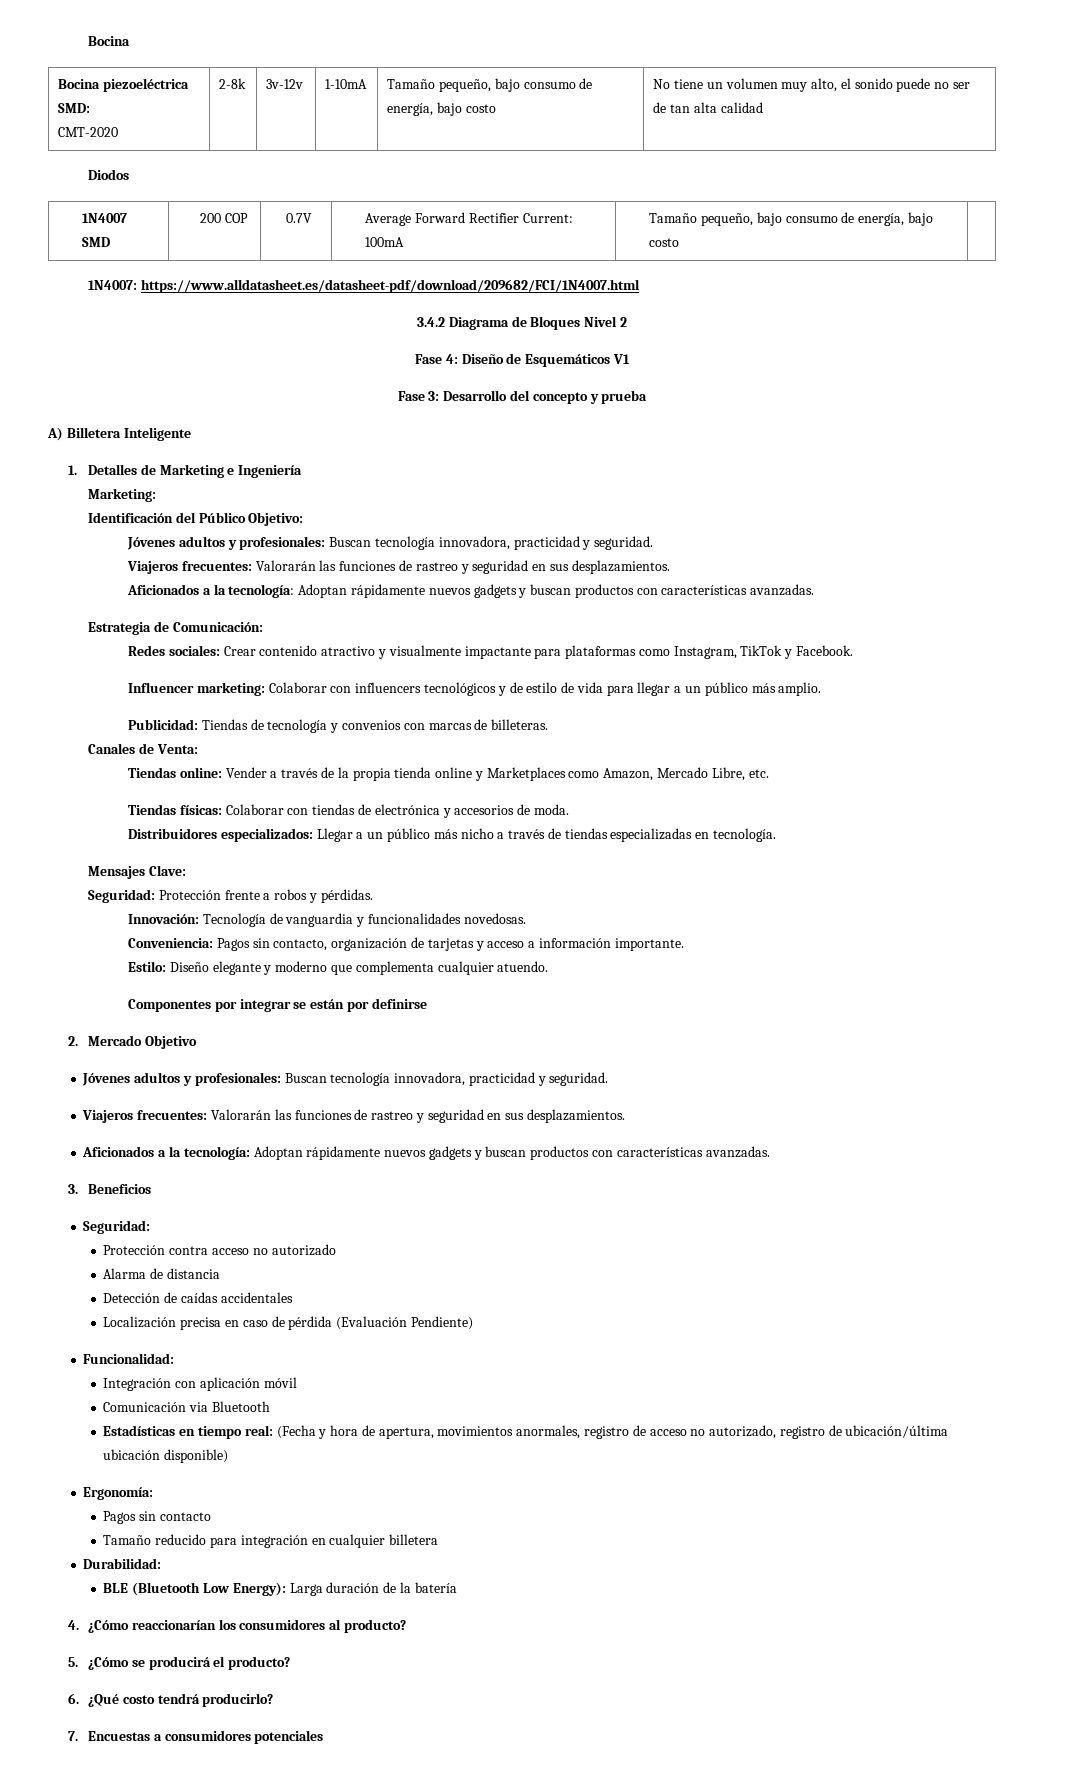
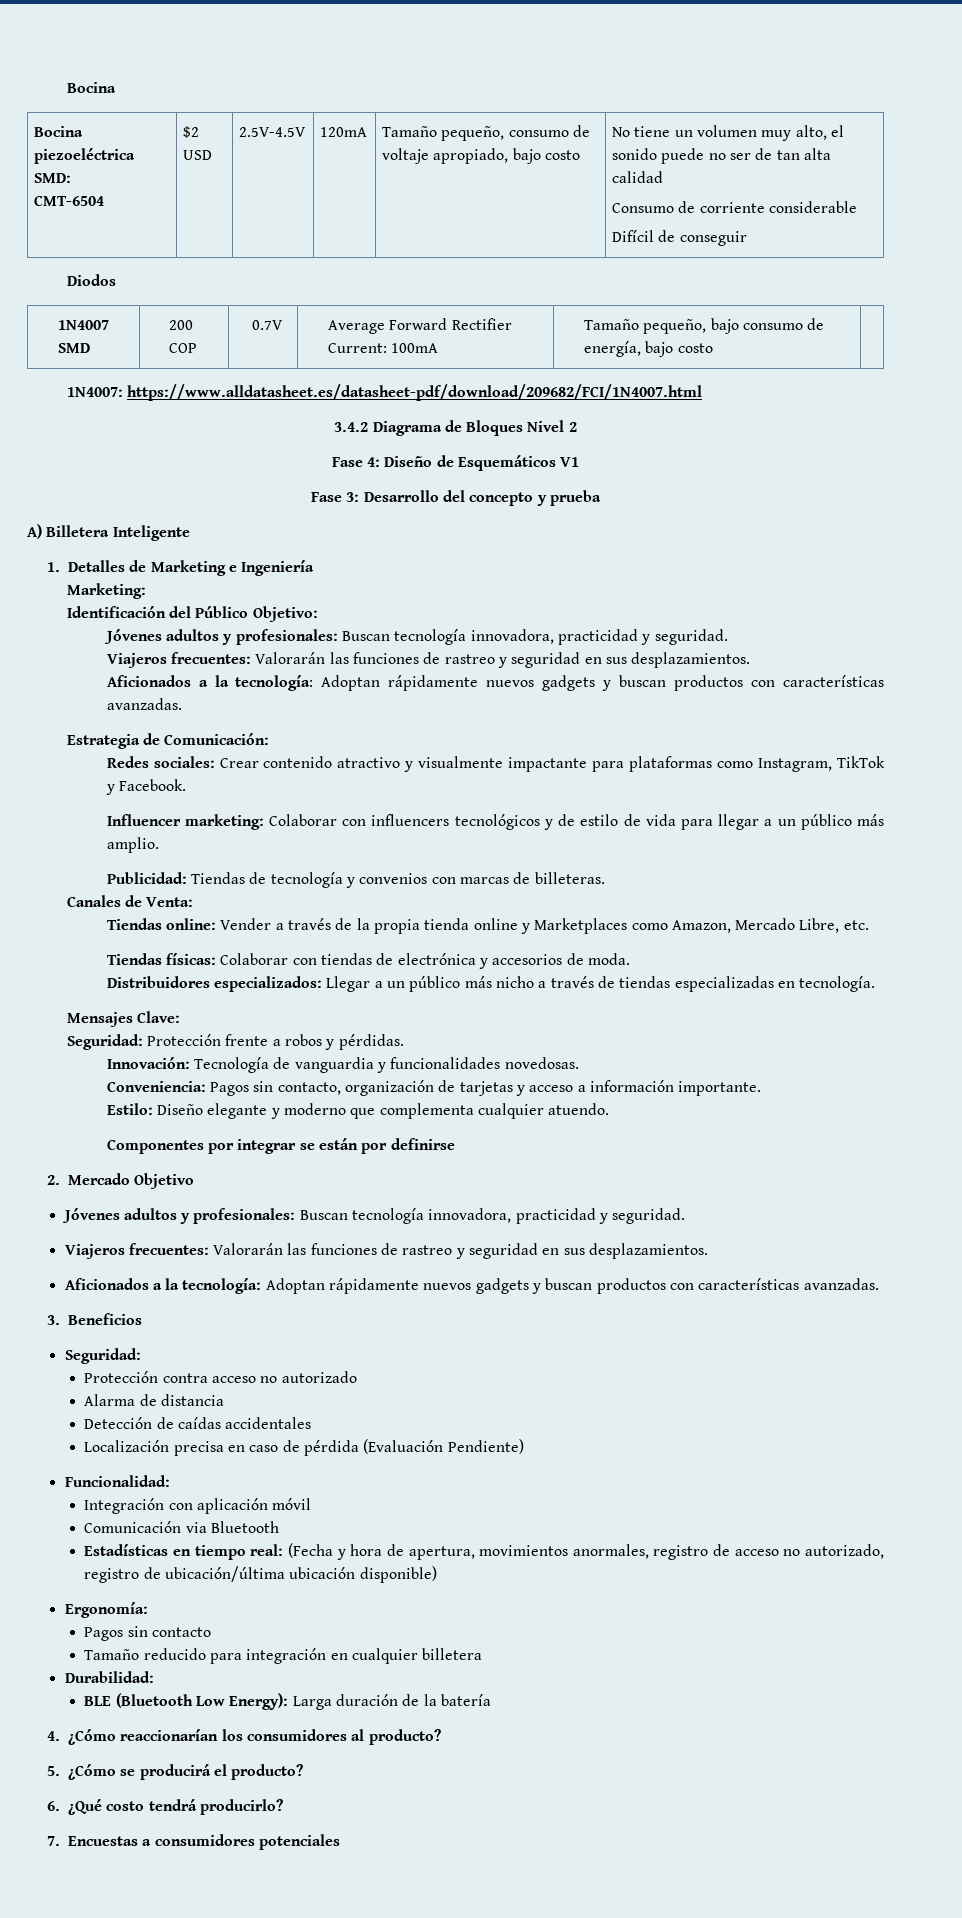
  Bocina piezoeléctrica SMD:
- CMT-2020 | 2-8k | 3v-12v | 1-10mA | Tamaño pequeño, bajo consumo de energía, bajo costo | No tiene un volumen muy alto, el sonido puede no ser de tan alta calidad
+ CMT-6504 | $2 USD | 2.5V-4.5V | 120mA | Tamaño pequeño, consumo de voltaje apropiado, bajo costo | No tiene un volumen muy alto, el sonido puede no ser de tan alta calidad
+ Consumo de corriente considerable
+ Difícil de conseguir

